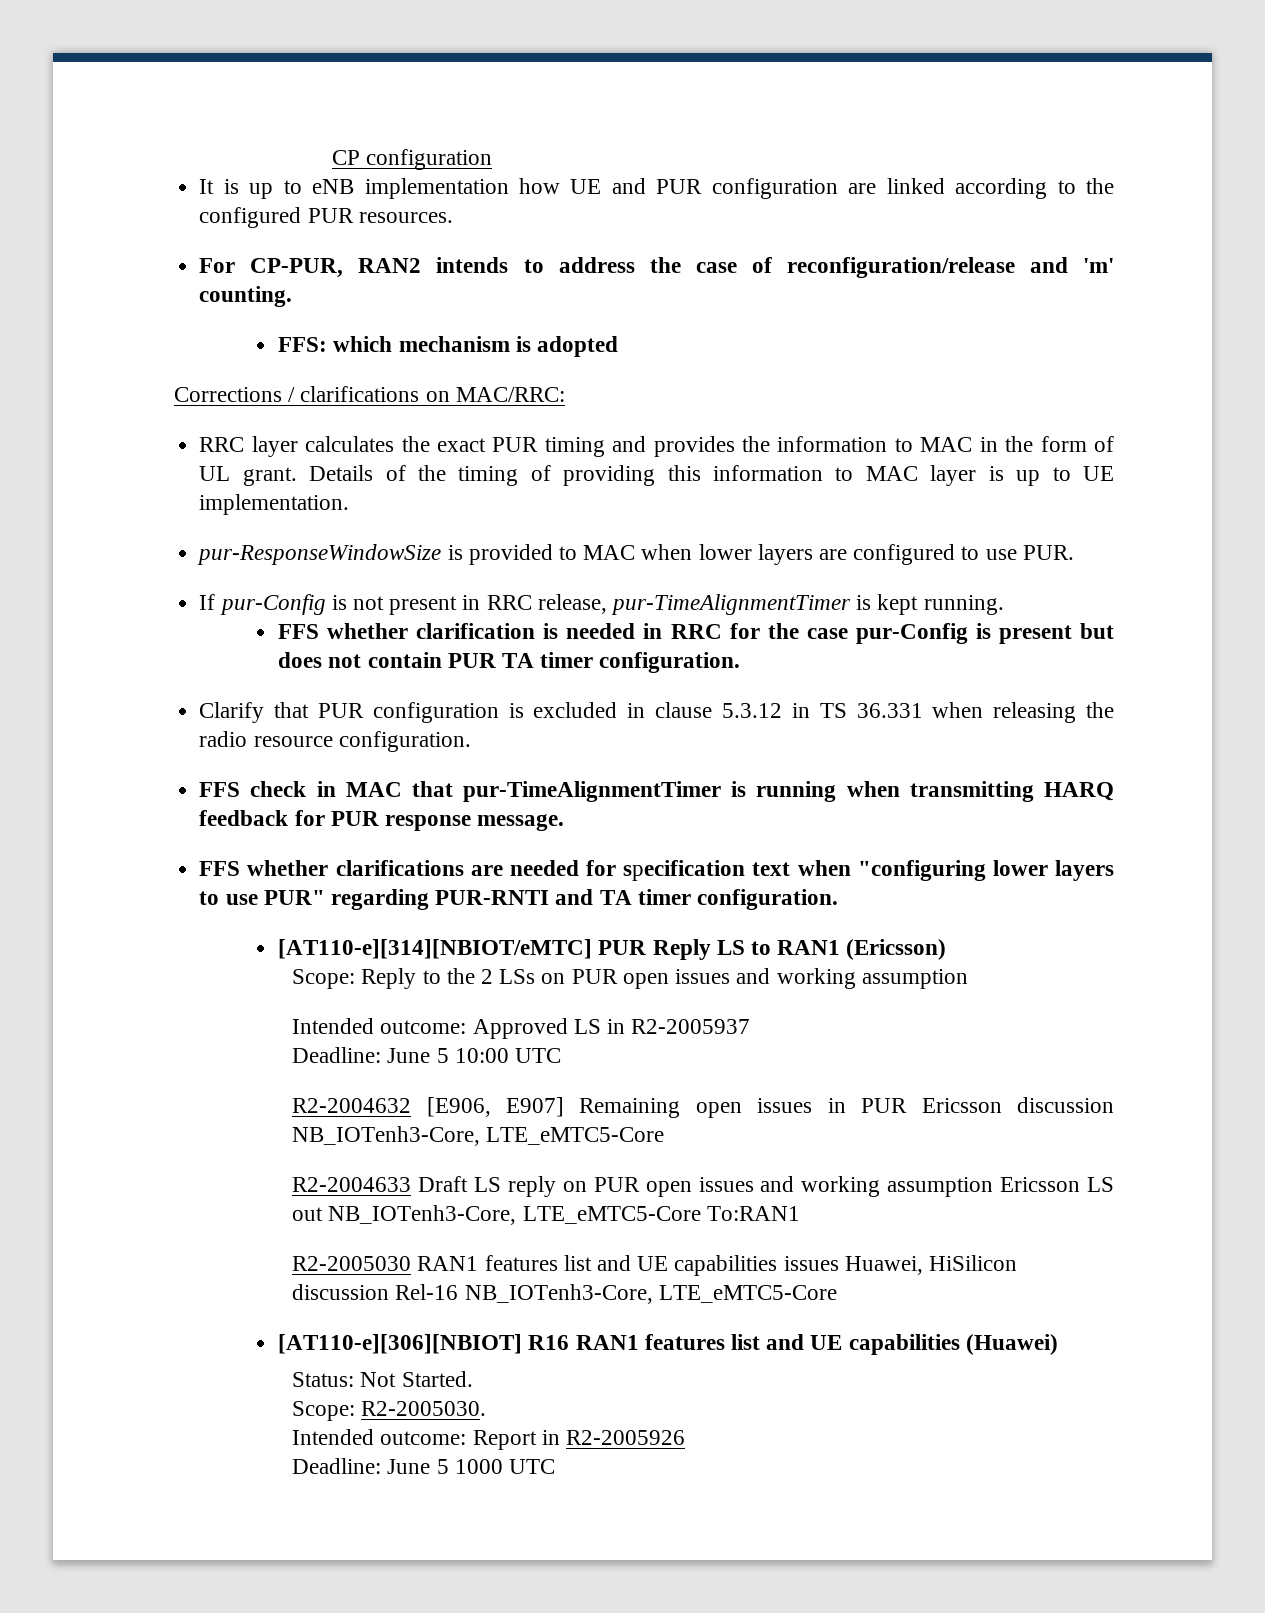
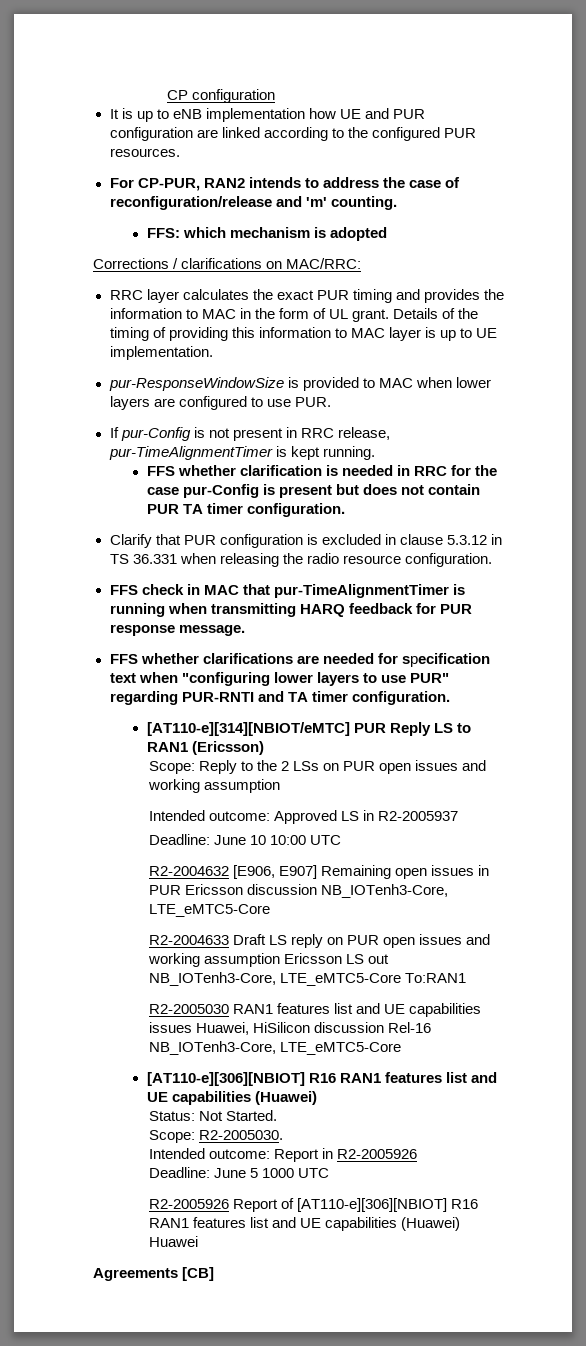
- Deadline: June 5 10:00 UTC
+ Deadline: June 10 10:00 UTC
+ R2-2005926 Report of [AT110-e][306][NBIOT] R16 RAN1 features list and UE capabilities (Huawei) Huawei
+ Agreements [CB]

